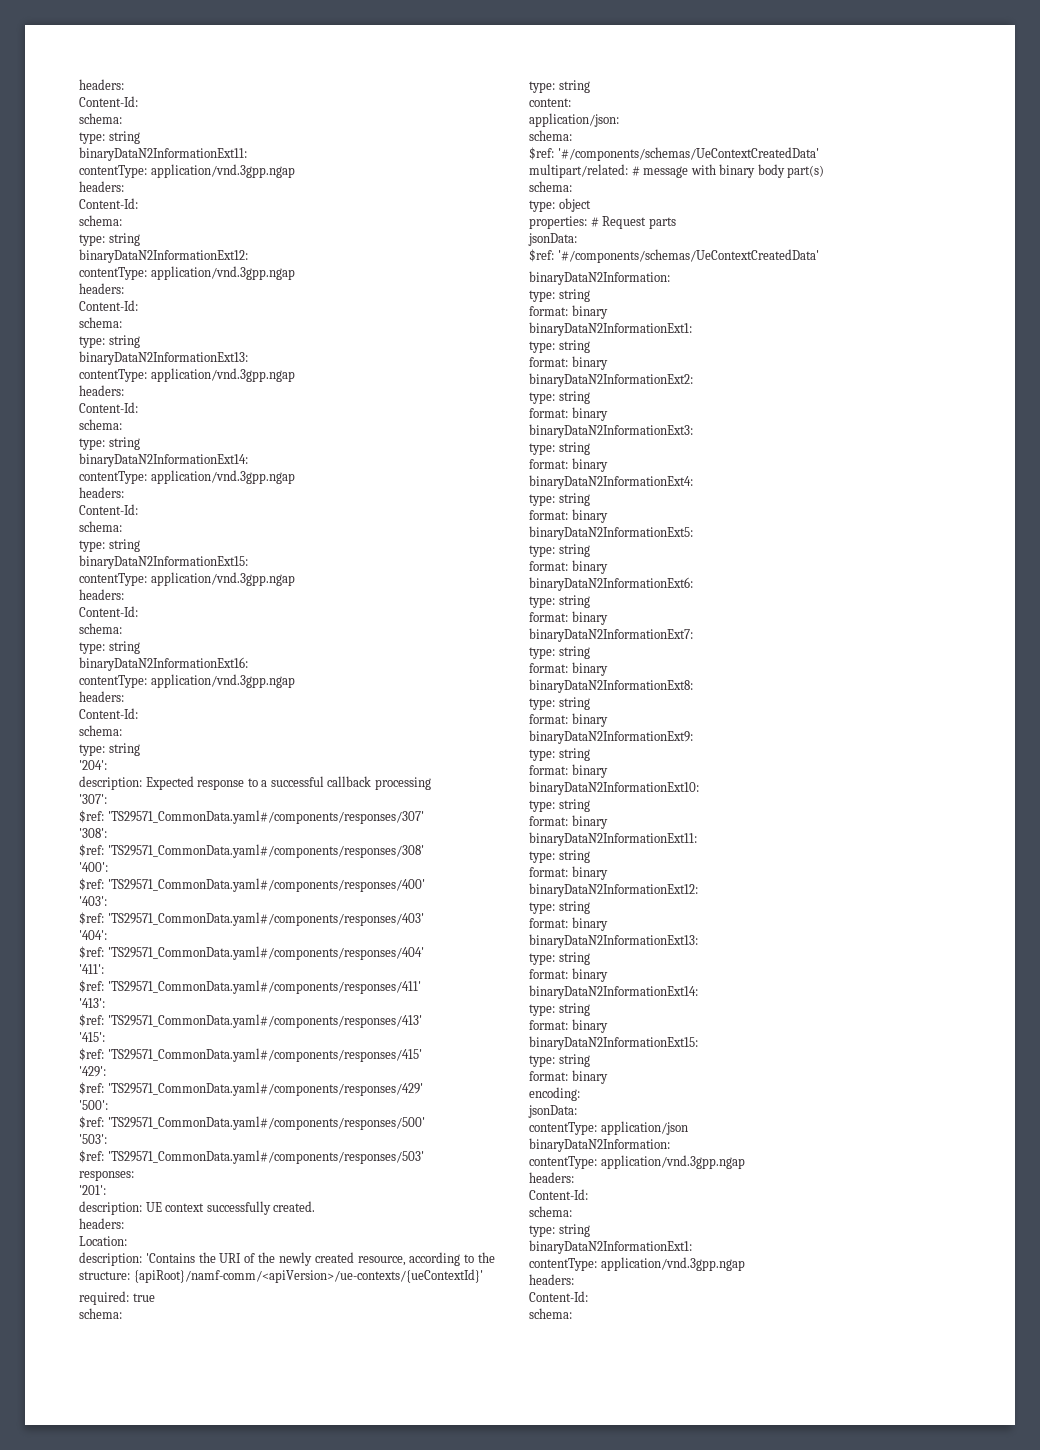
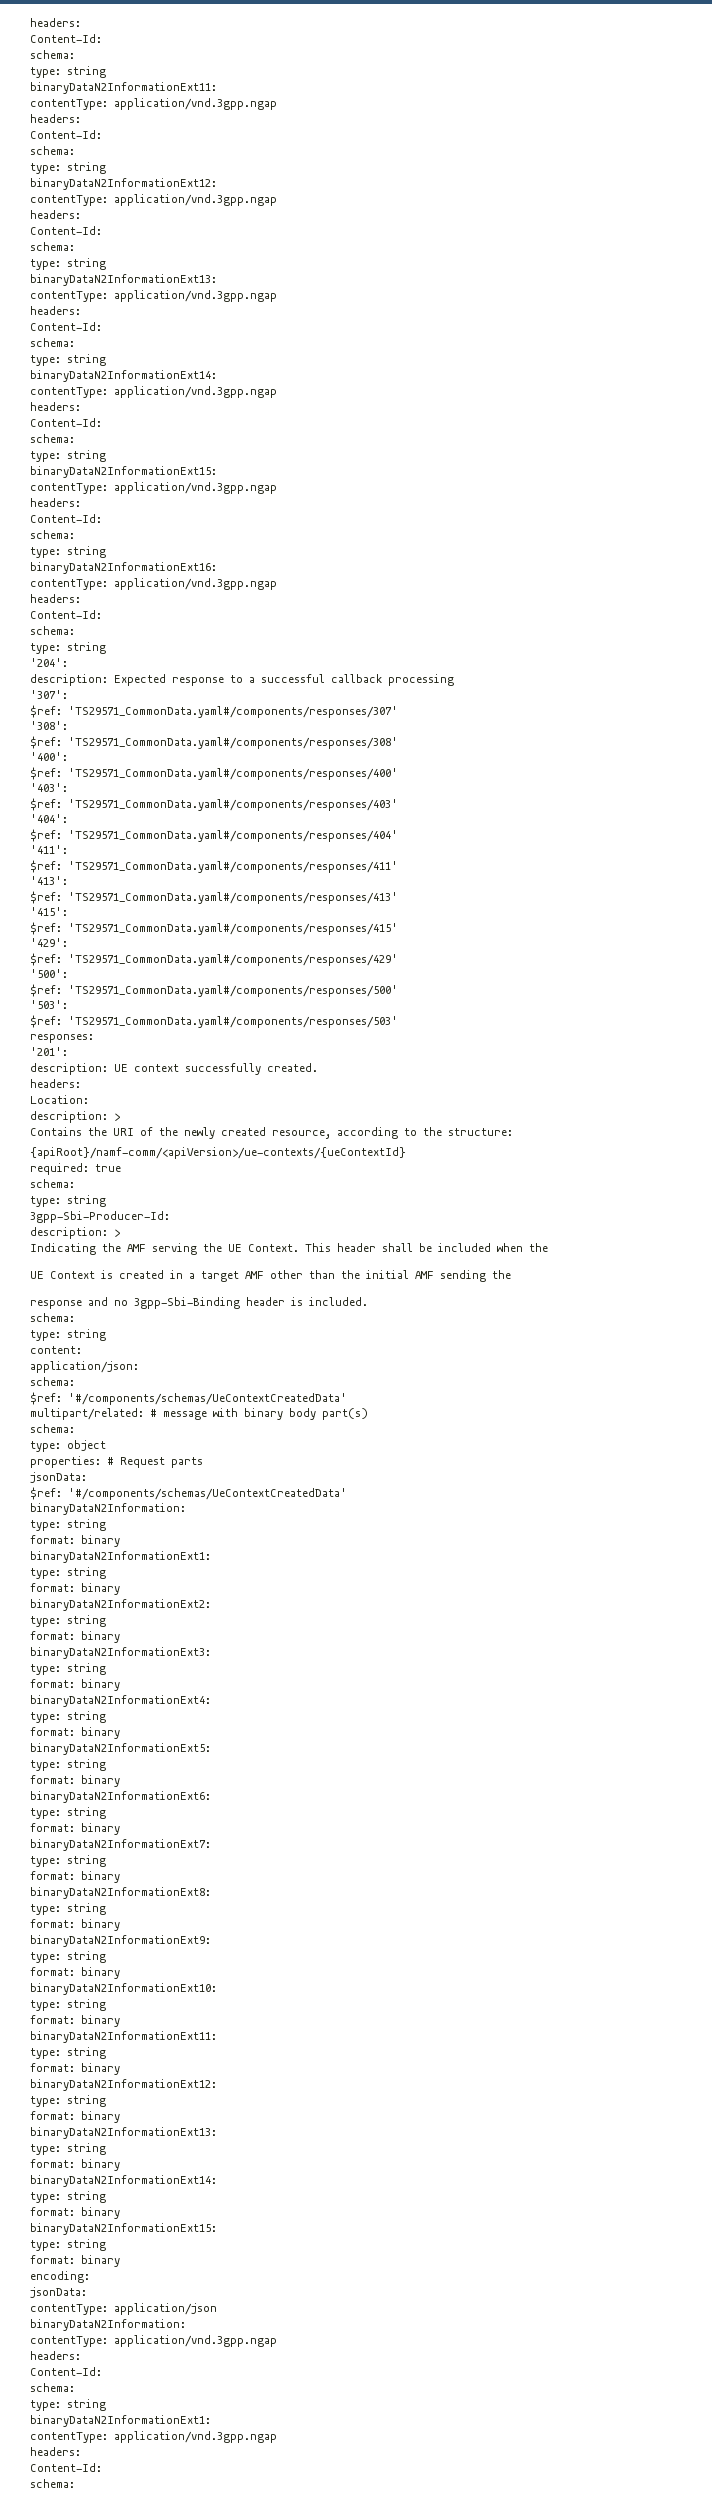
  Location:
- description: 'Contains the URI of the newly created resource, according to the structure: {apiRoot}/namf-comm/<apiVersion>/ue-contexts/{ueContextId}'
+ description: >
+ Contains the URI of the newly created resource, according to the structure:
+ {apiRoot}/namf-comm/<apiVersion>/ue-contexts/{ueContextId}
+ 3gpp-Sbi-Producer-Id:
+ description: >
+ Indicating the AMF serving the UE Context. This header shall be included when the
+ UE Context is created in a target AMF other than the initial AMF sending the
+ response and no 3gpp-Sbi-Binding header is included.
+ schema:
+ type: string

